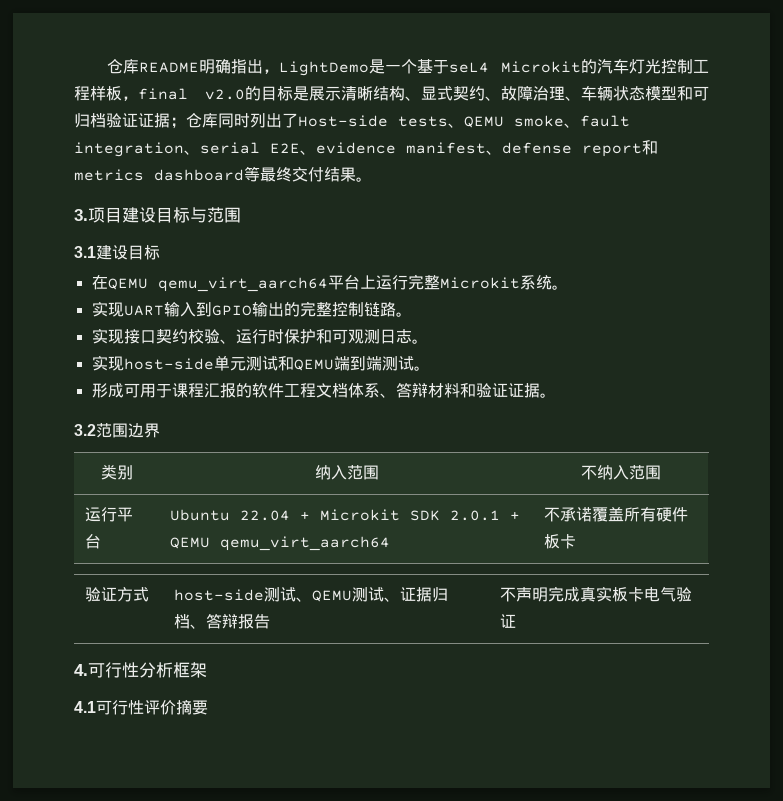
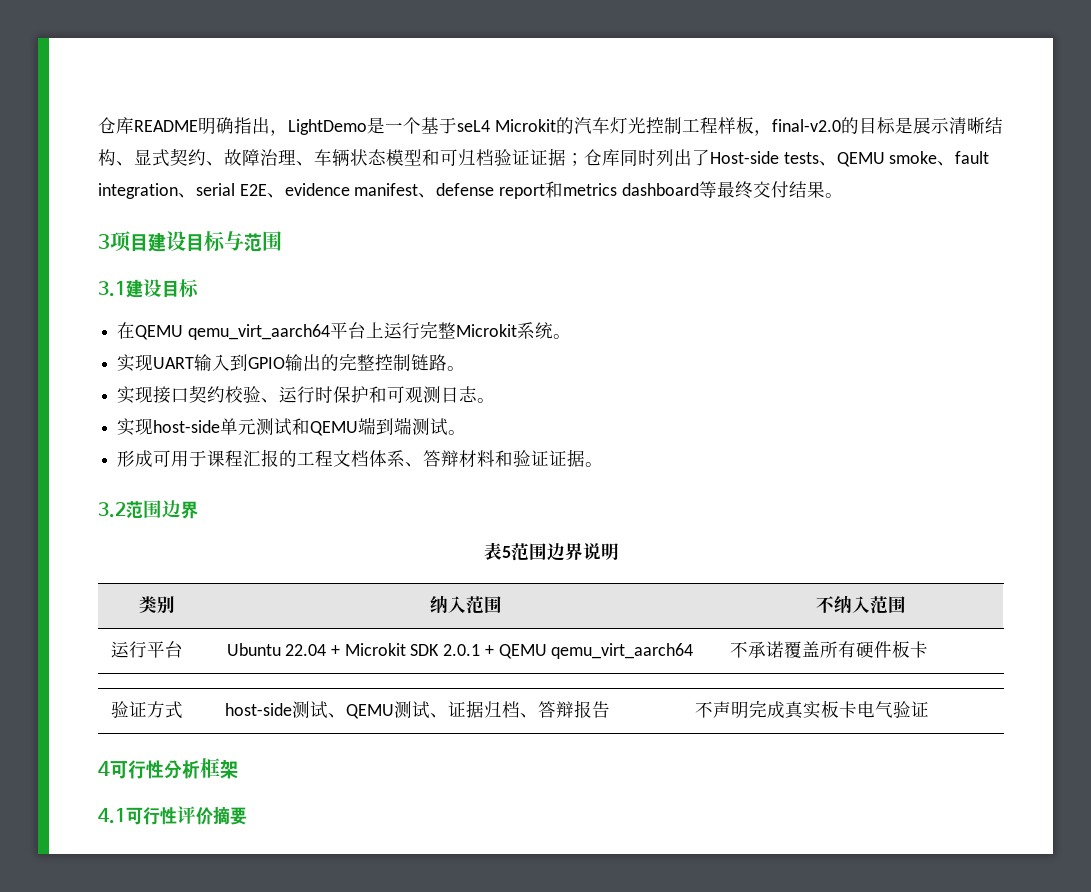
- 仓库README明确指出，LightDemo是一个基于seL4 Microkit的汽车灯光控制工程样板，final v2.0的目标是展示清晰结构、显式契约、故障治理、车辆状态模型和可归档验证证据；仓库同时列出了Host-side tests、QEMU smoke、fault integration、serial E2E、evidence manifest、defense report和metrics dashboard等最终交付结果。
+ 仓库README明确指出，LightDemo是一个基于seL4 Microkit的汽车灯光控制工程样板，final-v2.0的目标是展示清晰结构、显式契约、故障治理、车辆状态模型和可归档验证证据；仓库同时列出了Host-side tests、QEMU smoke、fault integration、serial E2E、evidence manifest、defense report和metrics dashboard等最终交付结果。
- 3.项目建设目标与范围
+ 3项目建设目标与范围
- 形成可用于课程汇报的软件工程文档体系、答辩材料和验证证据。
+ 形成可用于课程汇报的工程文档体系、答辩材料和验证证据。
+ 表5范围边界说明
- 4.可行性分析框架
+ 4可行性分析框架

